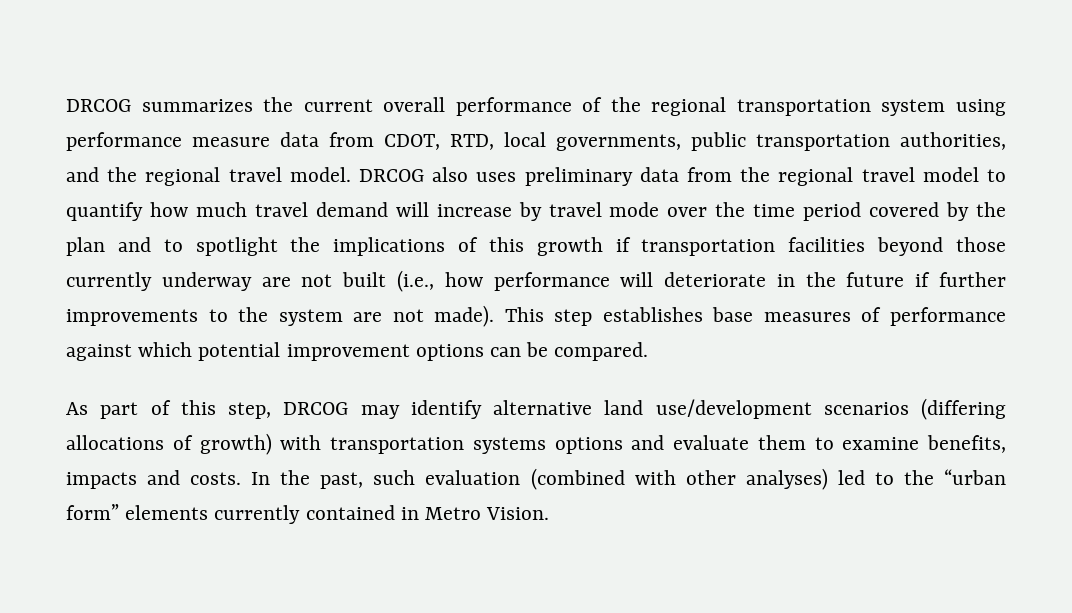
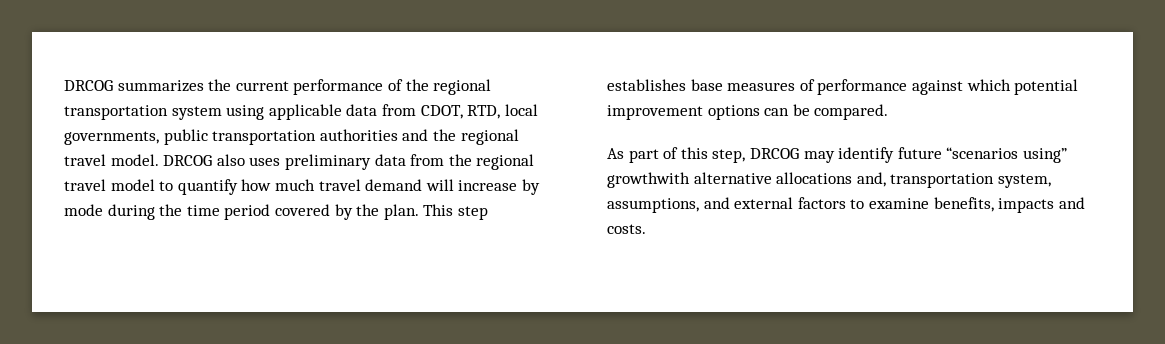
- DRCOG summarizes the current overall performance of the regional transportation system using performance measure data from CDOT, RTD, local governments, public transportation authorities, and the regional travel model.
+ DRCOG summarizes the current performance of the regional transportation system using applicable data from CDOT, RTD, local governments, public transportation authorities and the regional travel model.
- DRCOG also uses preliminary data from the regional travel model to quantify how much travel demand will increase by travel mode over the time period covered by the plan and to spotlight the implications of this growth if transportation facilities beyond those currently underway are not built (i.e., how performance will deteriorate in the future if further improvements to the system are not made).
+ DRCOG also uses preliminary data from the regional travel model to quantify how much travel demand will increase by mode during the time period covered by the plan.
- As part of this step, DRCOG may identify alternative land use/development scenarios (differing allocations of growth) with transportation systems options and evaluate them to examine benefits, impacts and costs. In the past, such evaluation (combined with other analyses) led to the “urban form” elements currently contained in Metro Vision.
+ As part of this step, DRCOG may identify future “scenarios using” growthwith alternative allocations and, transportation system, assumptions, and external factors to examine benefits, impacts and costs.

